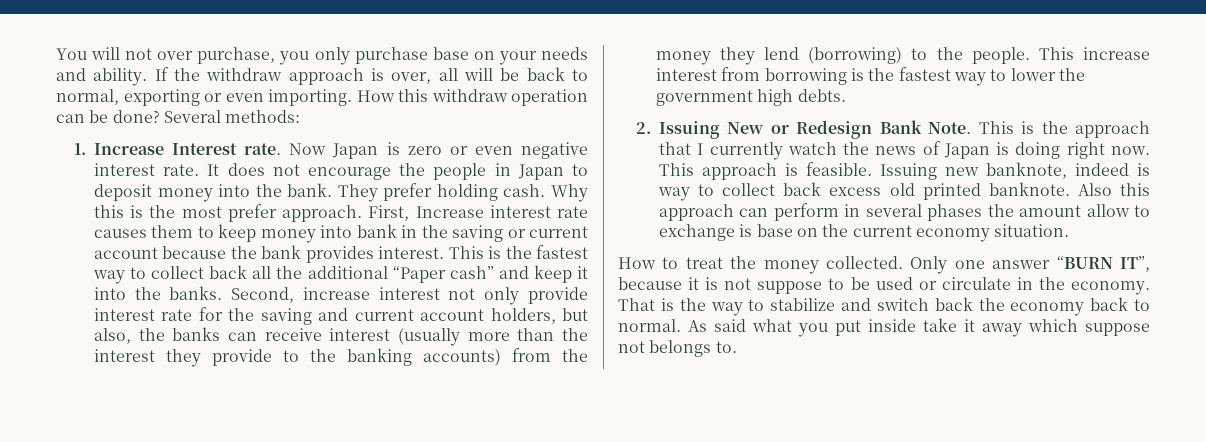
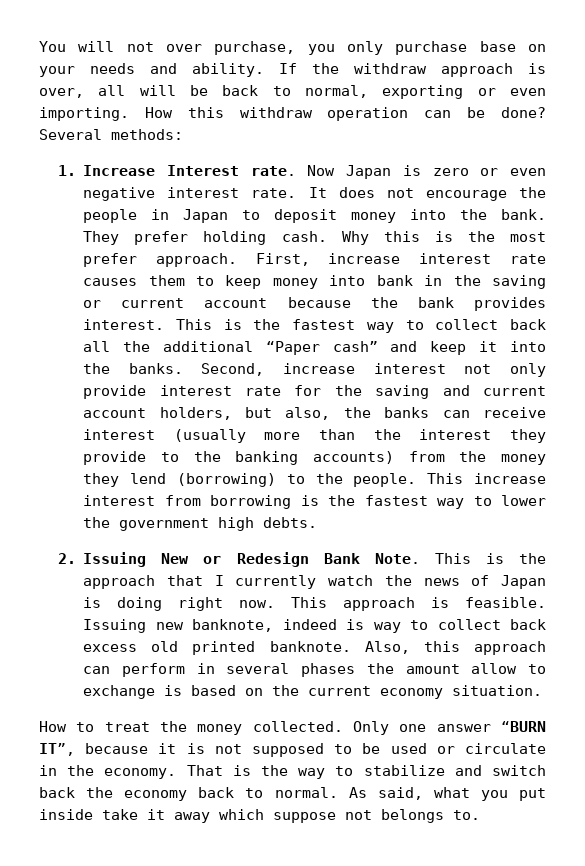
- First, Increase interest rate causes them to keep money into bank in the saving or current account because the bank provides interest.
+ First, increase interest rate causes them to keep money into bank in the saving or current account because the bank provides interest.
- Also this approach can perform in several phases the amount allow to exchange is base on the current economy situation.
+ Also, this approach can perform in several phases the amount allow to exchange is based on the current economy situation.
- Only one answer “BURN IT”, because it is not suppose to be used or circulate in the economy.
+ Only one answer “BURN IT”, because it is not supposed to be used or circulate in the economy.
- As said what you put inside take it away which suppose not belongs to.
+ As said, what you put inside take it away which suppose not belongs to.

